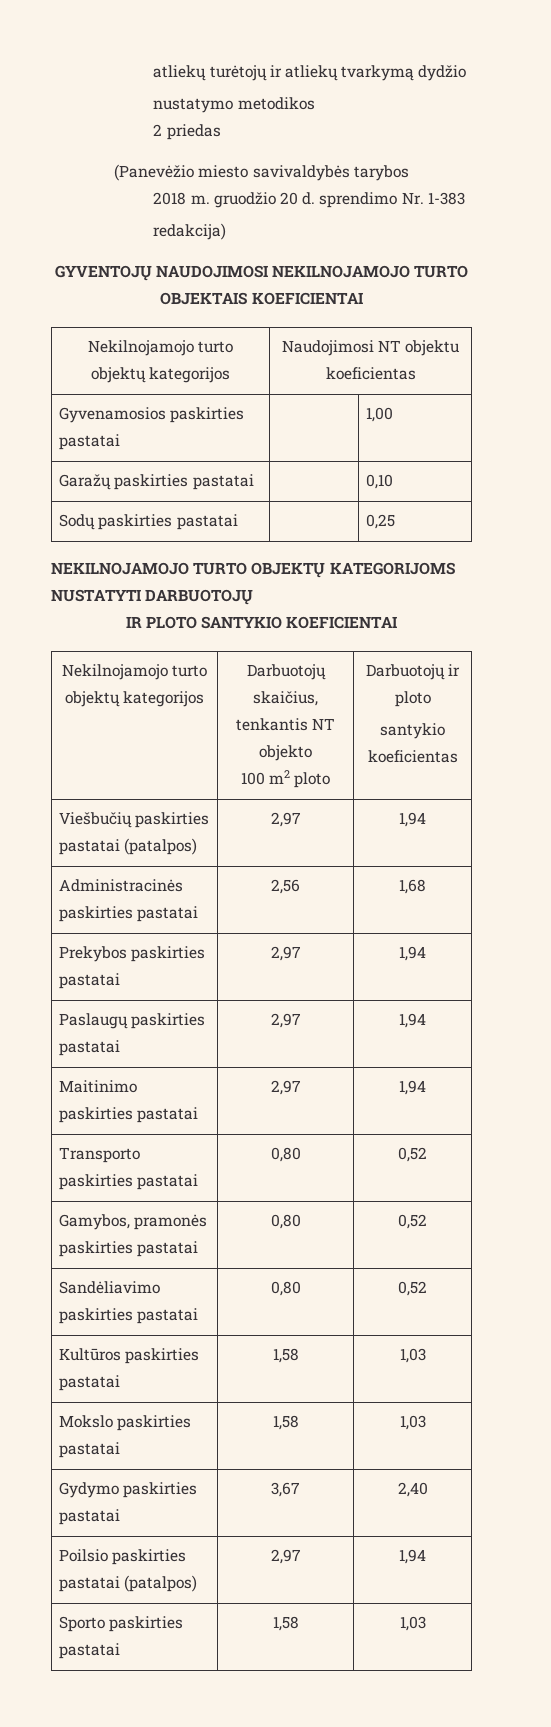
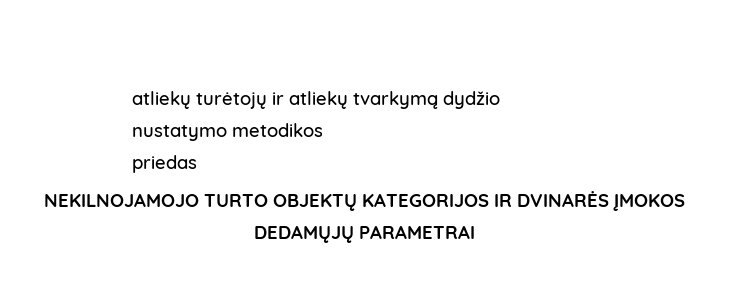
- 2 priedas
+ priedas
- (Panevėžio miesto savivaldybės tarybos
- 2018 m. gruodžio 20 d. sprendimo Nr. 1-383
- redakcija)
- GYVENTOJŲ NAUDOJIMOSI NEKILNOJAMOJO TURTO OBJEKTAIS KOEFICIENTAI
- Nekilnojamojo turto objektų kategorijos | Naudojimosi NT objektu koeficientas
- Gyvenamosios paskirties pastatai | | 1,00
- Garažų paskirties pastatai | | 0,10
- Sodų paskirties pastatai | | 0,25
- NEKILNOJAMOJO TURTO OBJEKTŲ KATEGORIJOMS NUSTATYTI DARBUOTOJŲ
- IR PLOTO SANTYKIO KOEFICIENTAI
- Nekilnojamojo turto objektų kategorijos | Darbuotojų skaičius, tenkantis NT objekto
- 100 m2 ploto | Darbuotojų ir ploto
- santykio koeficientas
- Viešbučių paskirties pastatai (patalpos) | 2,97 | 1,94
- Administracinės paskirties pastatai | 2,56 | 1,68
- Prekybos paskirties pastatai | 2,97 | 1,94
- Paslaugų paskirties pastatai | 2,97 | 1,94
- Maitinimo paskirties pastatai | 2,97 | 1,94
- Transporto paskirties pastatai | 0,80 | 0,52
- Gamybos, pramonės paskirties pastatai | 0,80 | 0,52
- Sandėliavimo paskirties pastatai | 0,80 | 0,52
- Kultūros paskirties pastatai | 1,58 | 1,03
- Mokslo paskirties pastatai | 1,58 | 1,03
- Gydymo paskirties pastatai | 3,67 | 2,40
- Poilsio paskirties pastatai (patalpos) | 2,97 | 1,94
- Sporto paskirties pastatai | 1,58 | 1,03
+ NEKILNOJAMOJO TURTO OBJEKTŲ KATEGORIJOS IR DVINARĖS ĮMOKOS DEDAMŲJŲ PARAMETRAI

